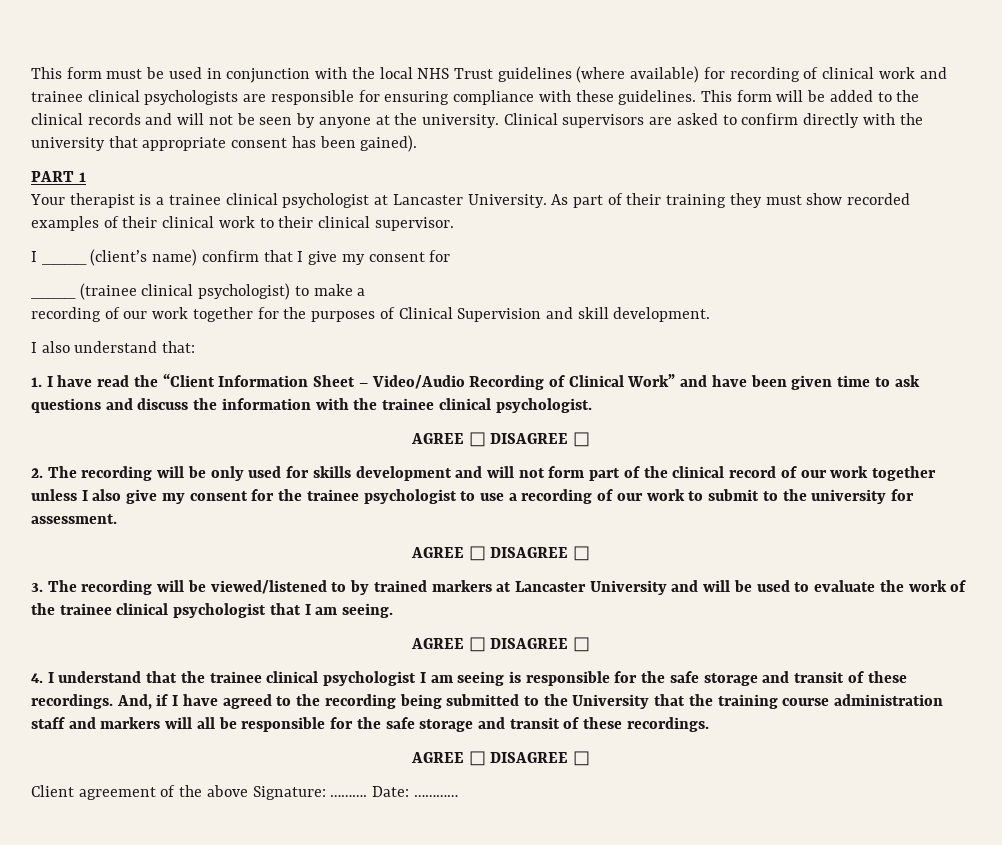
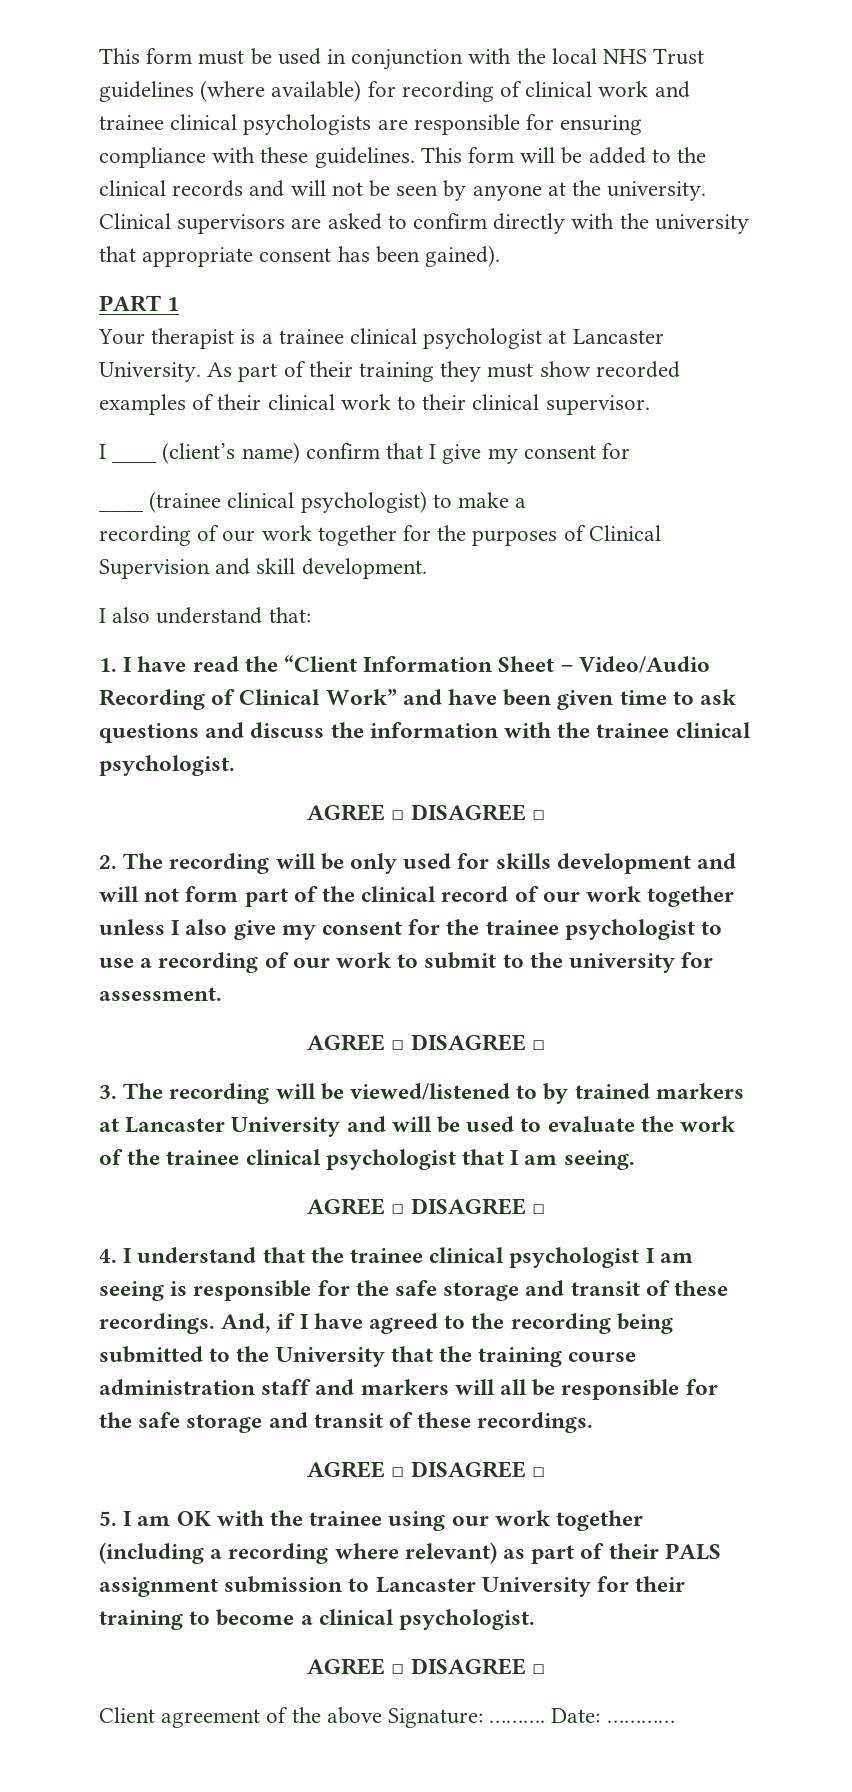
+ 5. I am OK with the trainee using our work together (including a recording where relevant) as part of their PALS assignment submission to Lancaster University for their training to become a clinical psychologist.
+ AGREE □ DISAGREE □

